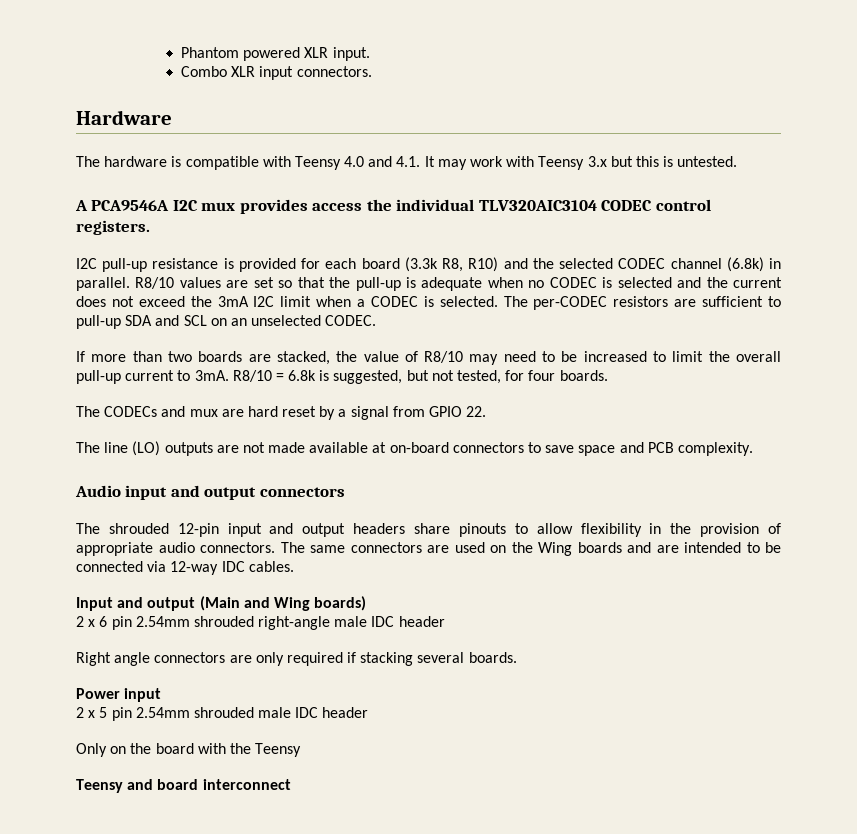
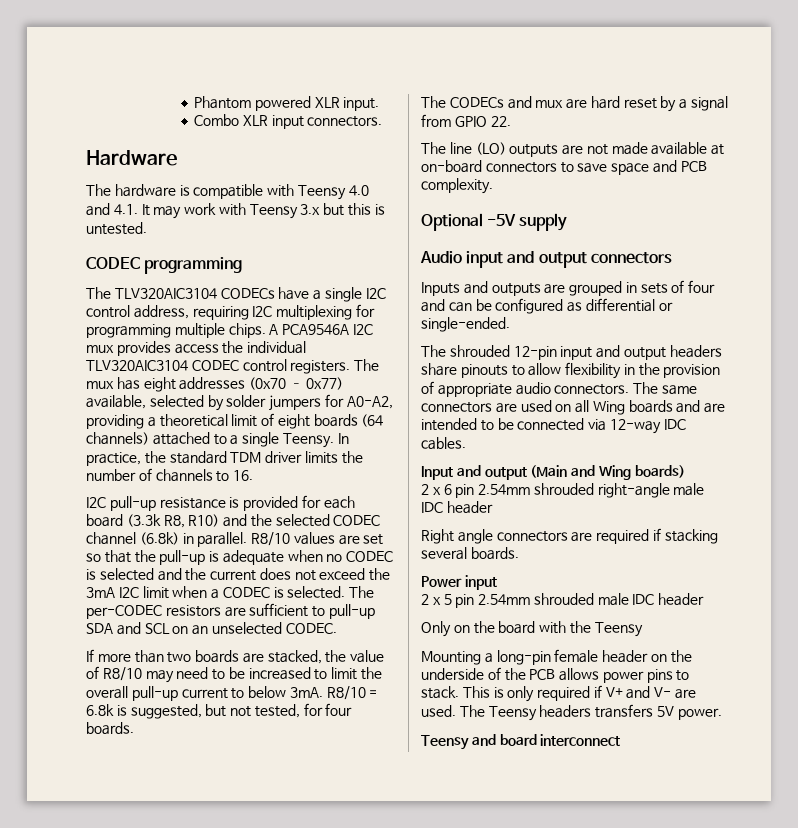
+ CODEC programming
+ The TLV320AIC3104 CODECs have a single I2C control address, requiring I2C multiplexing for programming multiple chips.
+ The mux has eight addresses (0x70 – 0x77) available, selected by solder jumpers for A0-A2, providing a theoretical limit of eight boards (64 channels) attached to a single Teensy. In practice, the standard TDM driver limits the number of channels to 16.
- If more than two boards are stacked, the value of R8/10 may need to be increased to limit the overall pull-up current to 3mA.
+ If more than two boards are stacked, the value of R8/10 may need to be increased to limit the overall pull-up current to below 3mA.
+ Optional -5V supply
+ Inputs and outputs are grouped in sets of four and can be configured as differential or single-ended.
- The same connectors are used on the Wing boards and are intended to be connected via 12-way IDC cables.
+ The same connectors are used on all Wing boards and are intended to be connected via 12-way IDC cables.
- Right angle connectors are only required if stacking several boards.
+ Right angle connectors are required if stacking several boards.
+ Mounting a long-pin female header on the underside of the PCB allows power pins to stack. This is only required if V+ and V- are used. The Teensy headers transfers 5V power.

